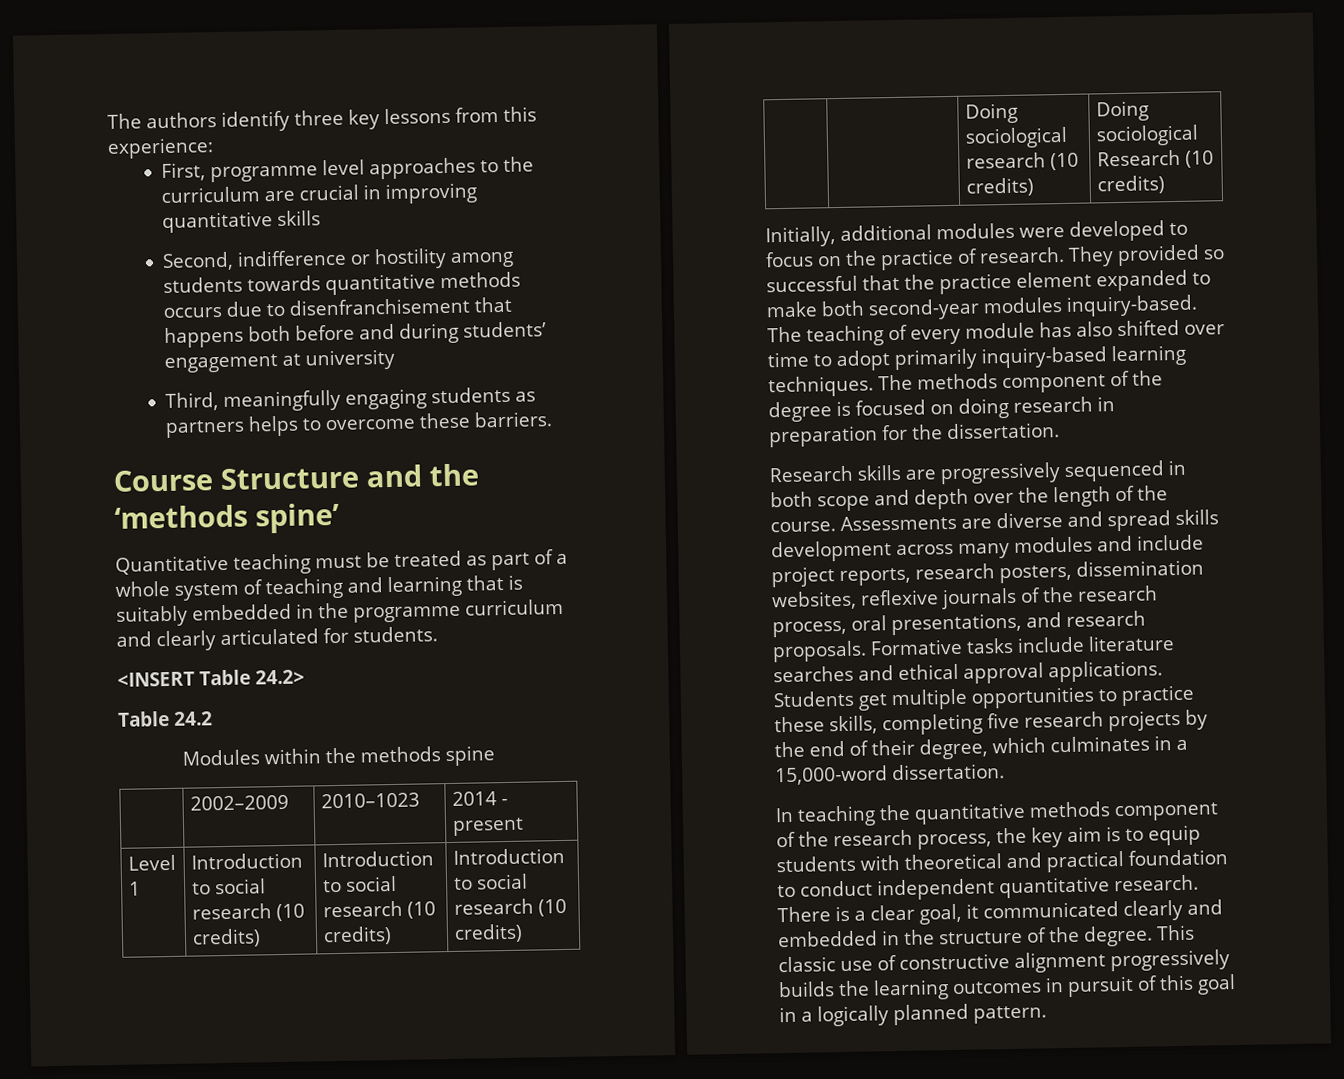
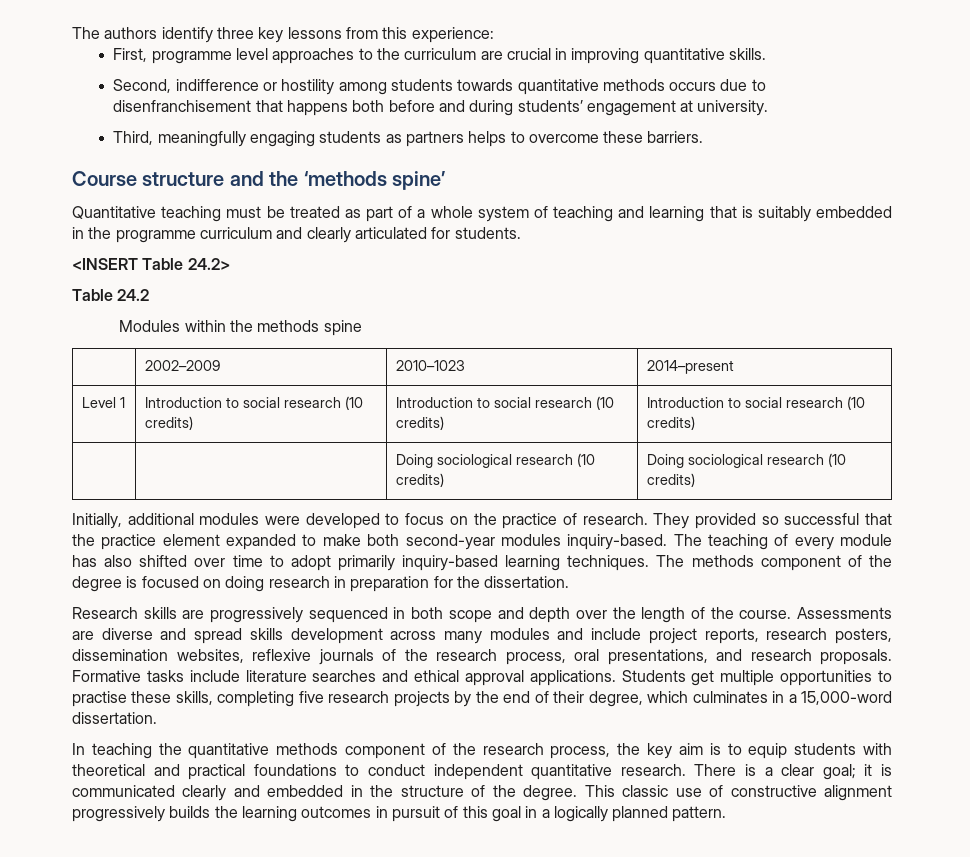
- First, programme level approaches to the curriculum are crucial in improving quantitative skills
+ First, programme level approaches to the curriculum are crucial in improving quantitative skills.
- Second, indifference or hostility among students towards quantitative methods occurs due to disenfranchisement that happens both before and during students’ engagement at university
+ Second, indifference or hostility among students towards quantitative methods occurs due to disenfranchisement that happens both before and during students’ engagement at university.
- Course Structure and the ‘methods spine’
+ Course structure and the ‘methods spine’
- | 2002–2009 | 2010–1023 | 2014 - present
+ | 2002–2009 | 2010–1023 | 2014–present
- | | Doing sociological research (10 credits) | Doing sociological Research (10 credits)
+ | | Doing sociological research (10 credits) | Doing sociological research (10 credits)
- Students get multiple opportunities to practice these skills, completing five research projects by the end of their degree, which culminates in a 15,000-word dissertation.
+ Students get multiple opportunities to practise these skills, completing five research projects by the end of their degree, which culminates in a 15,000-word dissertation.
- In teaching the quantitative methods component of the research process, the key aim is to equip students with theoretical and practical foundation to conduct independent quantitative research.
+ In teaching the quantitative methods component of the research process, the key aim is to equip students with theoretical and practical foundations to conduct independent quantitative research.
- There is a clear goal, it communicated clearly and embedded in the structure of the degree.
+ There is a clear goal; it is communicated clearly and embedded in the structure of the degree.

